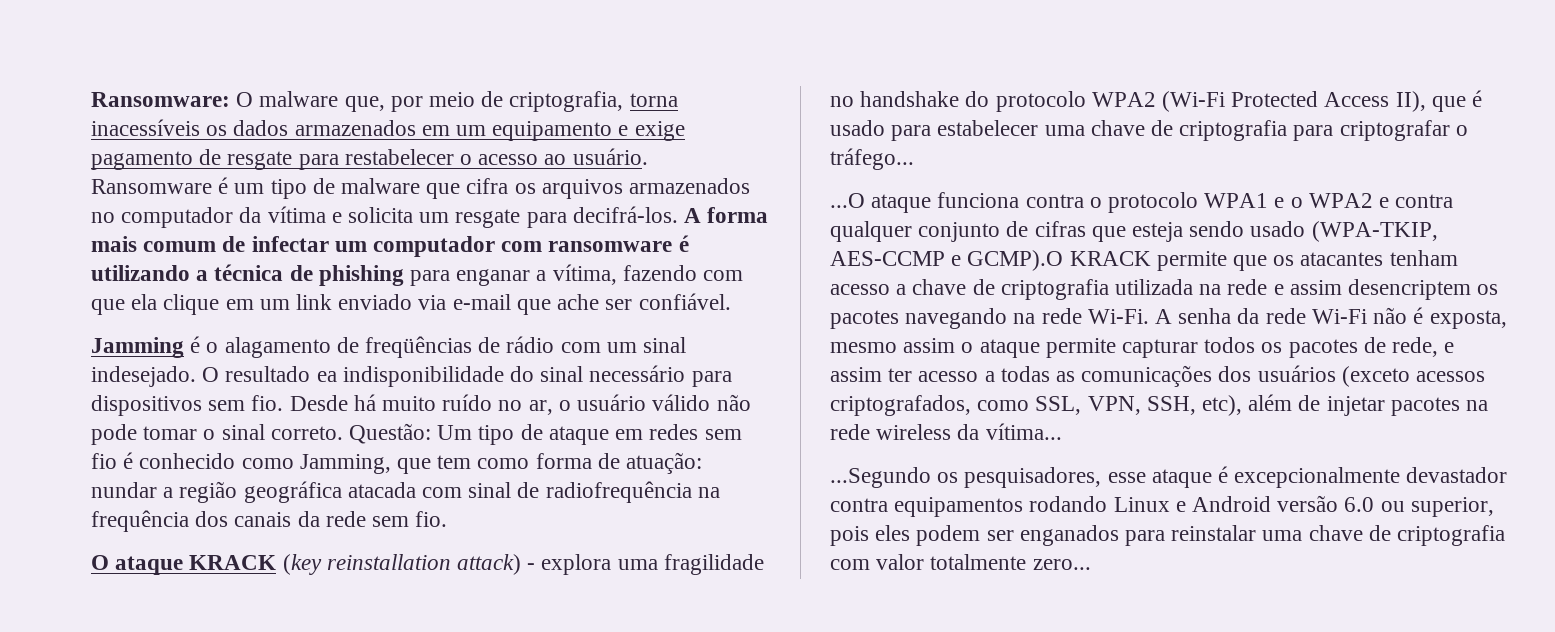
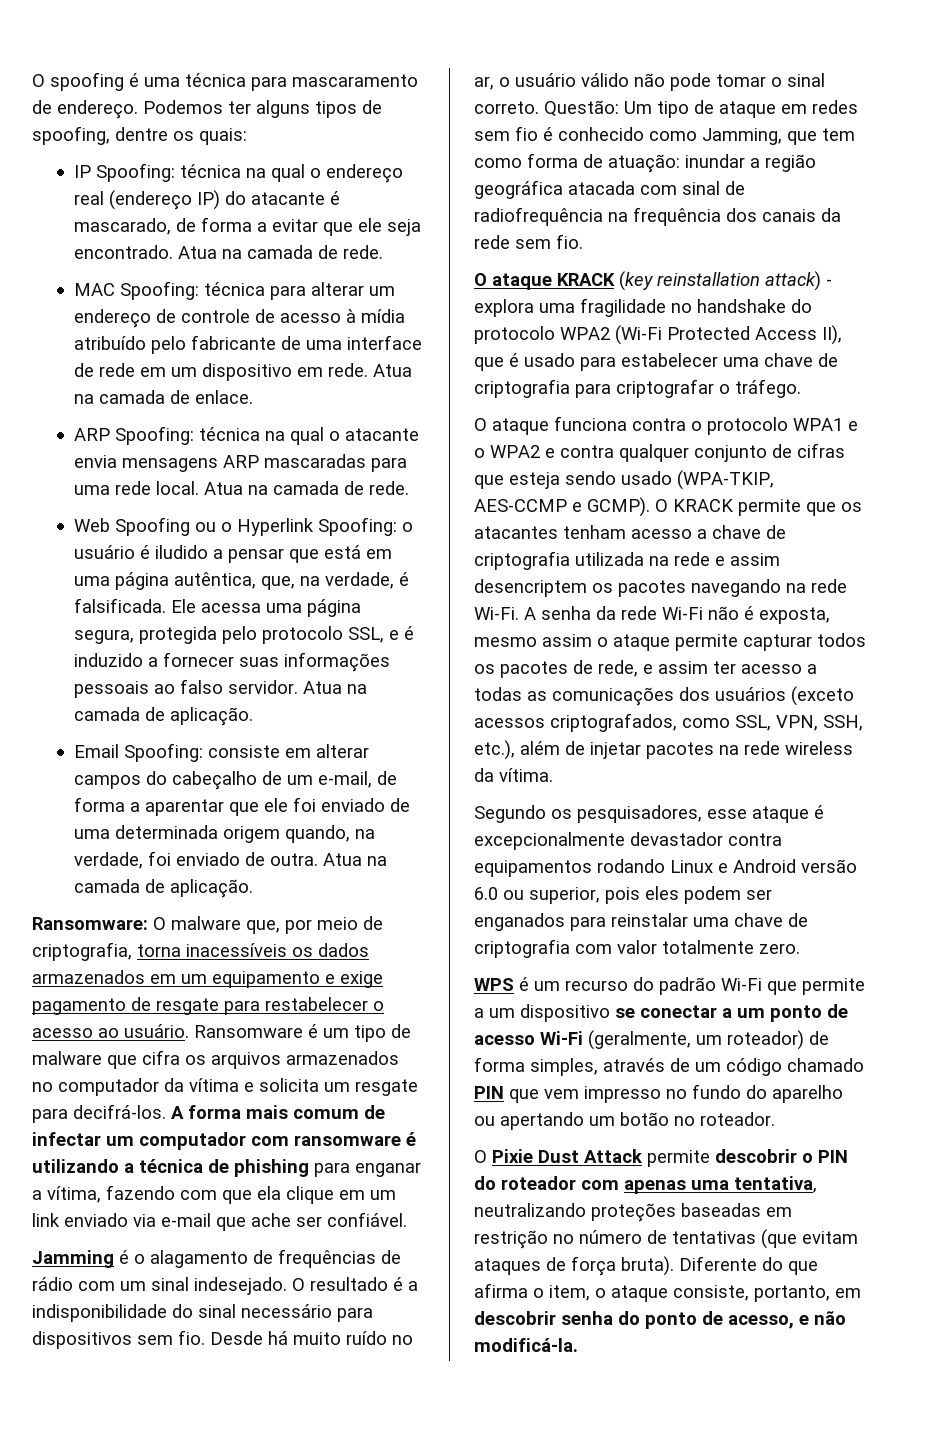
+ O spoofing é uma técnica para mascaramento de endereço. Podemos ter alguns tipos de spoofing, dentre os quais:
+ IP Spoofing: técnica na qual o endereço real (endereço IP) do atacante é mascarado, de forma a evitar que ele seja encontrado. Atua na camada de rede.
+ MAC Spoofing: técnica para alterar um endereço de controle de acesso à mídia atribuído pelo fabricante de uma interface de rede em um dispositivo em rede. Atua na camada de enlace.
+ ARP Spoofing: técnica na qual o atacante envia mensagens ARP mascaradas para uma rede local. Atua na camada de rede.
+ Web Spoofing ou o Hyperlink Spoofing: o usuário é iludido a pensar que está em uma página autêntica, que, na verdade, é falsificada. Ele acessa uma página segura, protegida pelo protocolo SSL, e é induzido a fornecer suas informações pessoais ao falso servidor. Atua na camada de aplicação.
+ Email Spoofing: consiste em alterar campos do cabeçalho de um e-mail, de forma a aparentar que ele foi enviado de uma determinada origem quando, na verdade, foi enviado de outra. Atua na camada de aplicação.
- Jamming é o alagamento de freqüências de rádio com um sinal indesejado.
+ Jamming é o alagamento de frequências de rádio com um sinal indesejado.
- O resultado ea indisponibilidade do sinal necessário para dispositivos sem fio.
+ O resultado é a indisponibilidade do sinal necessário para dispositivos sem fio.
- Questão: Um tipo de ataque em redes sem fio é conhecido como Jamming, que tem como forma de atuação: nundar a região geográfica atacada com sinal de radiofrequência na frequência dos canais da rede sem fio.
+ Questão: Um tipo de ataque em redes sem fio é conhecido como Jamming, que tem como forma de atuação: inundar a região geográfica atacada com sinal de radiofrequência na frequência dos canais da rede sem fio.
- O ataque KRACK (key reinstallation attack) - explora uma fragilidade no handshake do protocolo WPA2 (Wi-Fi Protected Access II), que é usado para estabelecer uma chave de criptografia para criptografar o tráfego...
- ...O ataque funciona contra o protocolo WPA1 e o WPA2 e contra qualquer conjunto de cifras que esteja sendo usado (WPA-TKIP, AES-CCMP e GCMP).O KRACK permite que os atacantes tenham acesso a chave de criptografia utilizada na rede e assim desencriptem os pacotes navegando na rede Wi-Fi.
+ O ataque KRACK (key reinstallation attack) - explora uma fragilidade no handshake do protocolo WPA2 (Wi-Fi Protected Access II), que é usado para estabelecer uma chave de criptografia para criptografar o tráfego.
+ O ataque funciona contra o protocolo WPA1 e o WPA2 e contra qualquer conjunto de cifras que esteja sendo usado (WPA-TKIP, AES-CCMP e GCMP). O KRACK permite que os atacantes tenham acesso a chave de criptografia utilizada na rede e assim desencriptem os pacotes navegando na rede Wi-Fi.
- A senha da rede Wi-Fi não é exposta, mesmo assim o ataque permite capturar todos os pacotes de rede, e assim ter acesso a todas as comunicações dos usuários (exceto acessos criptografados, como SSL, VPN, SSH, etc), além de injetar pacotes na rede wireless da vítima...
- ...Segundo os pesquisadores, esse ataque é excepcionalmente devastador contra equipamentos rodando Linux e Android versão 6.0 ou superior, pois eles podem ser enganados para reinstalar uma chave de criptografia com valor totalmente zero...
+ A senha da rede Wi-Fi não é exposta, mesmo assim o ataque permite capturar todos os pacotes de rede, e assim ter acesso a todas as comunicações dos usuários (exceto acessos criptografados, como SSL, VPN, SSH, etc.), além de injetar pacotes na rede wireless da vítima.
+ Segundo os pesquisadores, esse ataque é excepcionalmente devastador contra equipamentos rodando Linux e Android versão 6.0 ou superior, pois eles podem ser enganados para reinstalar uma chave de criptografia com valor totalmente zero.
+ WPS é um recurso do padrão Wi-Fi que permite a um dispositivo se conectar a um ponto de acesso Wi-Fi (geralmente, um roteador) de forma simples, através de um código chamado PIN que vem impresso no fundo do aparelho ou apertando um botão no roteador.
+ O Pixie Dust Attack permite descobrir o PIN do roteador com apenas uma tentativa, neutralizando proteções baseadas em restrição no número de tentativas (que evitam ataques de força bruta). Diferente do que afirma o item, o ataque consiste, portanto, em descobrir senha do ponto de acesso, e não modificá-la.

